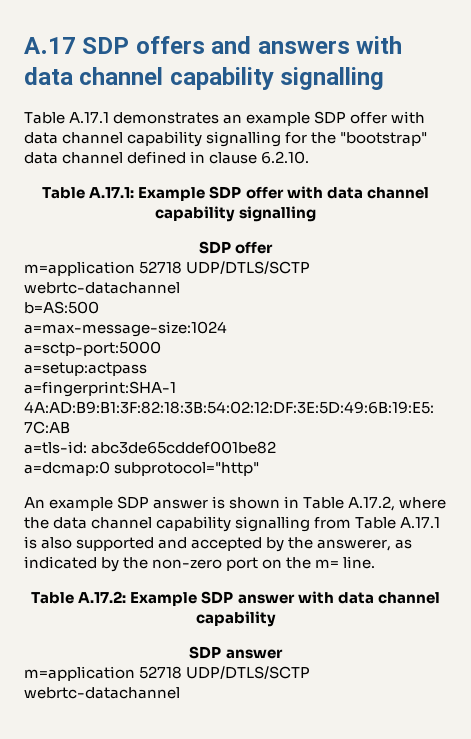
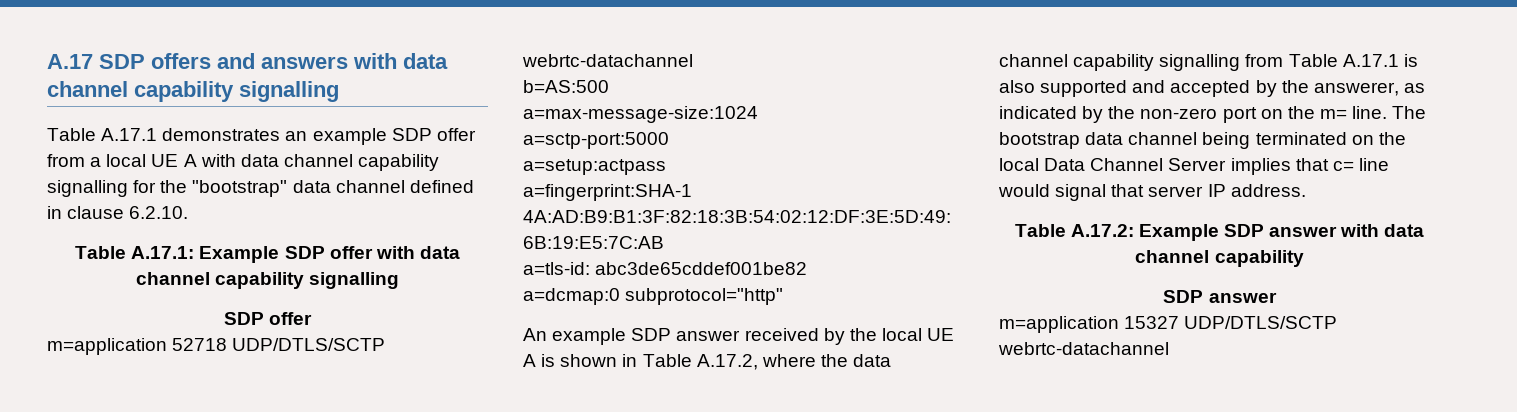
- Table A.17.1 demonstrates an example SDP offer with data channel capability signalling for the "bootstrap" data channel defined in clause 6.2.10.
+ Table A.17.1 demonstrates an example SDP offer from a local UE A with data channel capability signalling for the "bootstrap" data channel defined in clause 6.2.10.
- An example SDP answer is shown in Table A.17.2, where the data channel capability signalling from Table A.17.1 is also supported and accepted by the answerer, as indicated by the non-zero port on the m= line.
+ An example SDP answer received by the local UE A is shown in Table A.17.2, where the data channel capability signalling from Table A.17.1 is also supported and accepted by the answerer, as indicated by the non-zero port on the m= line. The bootstrap data channel being terminated on the local Data Channel Server implies that c= line would signal that server IP address.
  Table A.17.2: Example SDP answer with data channel capability
  SDP answer
- m=application 52718 UDP/DTLS/SCTP webrtc-datachannel
+ m=application 15327 UDP/DTLS/SCTP webrtc-datachannel

